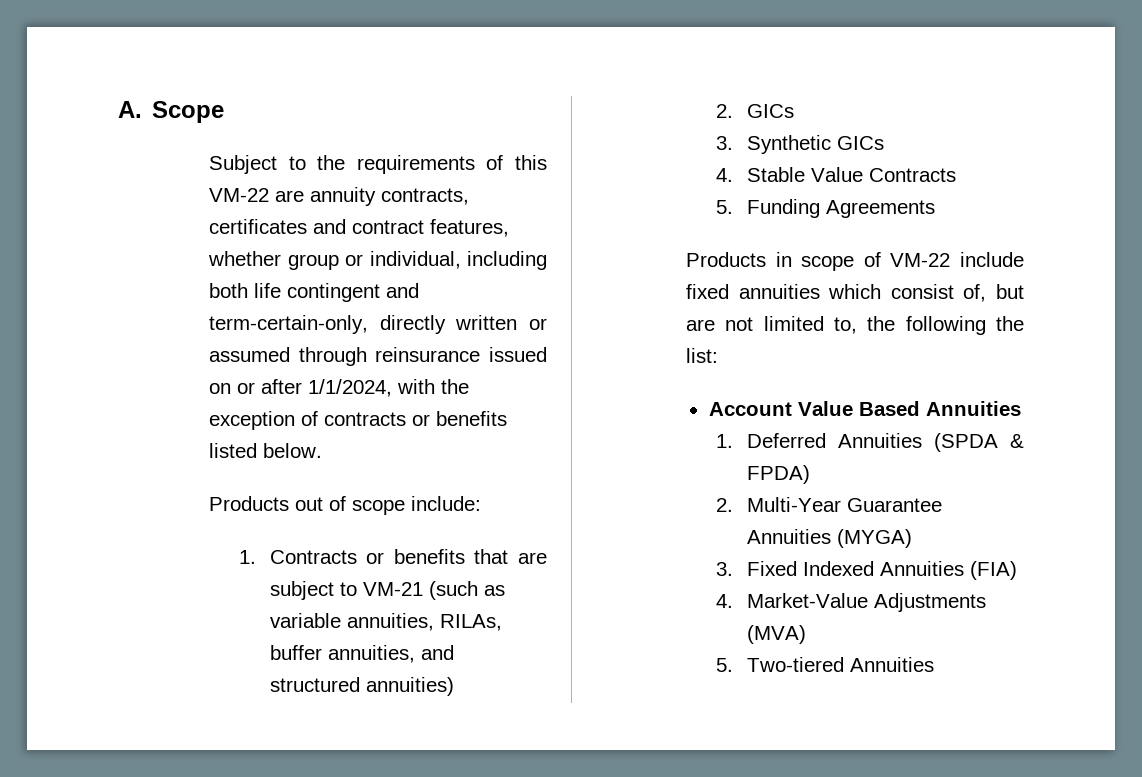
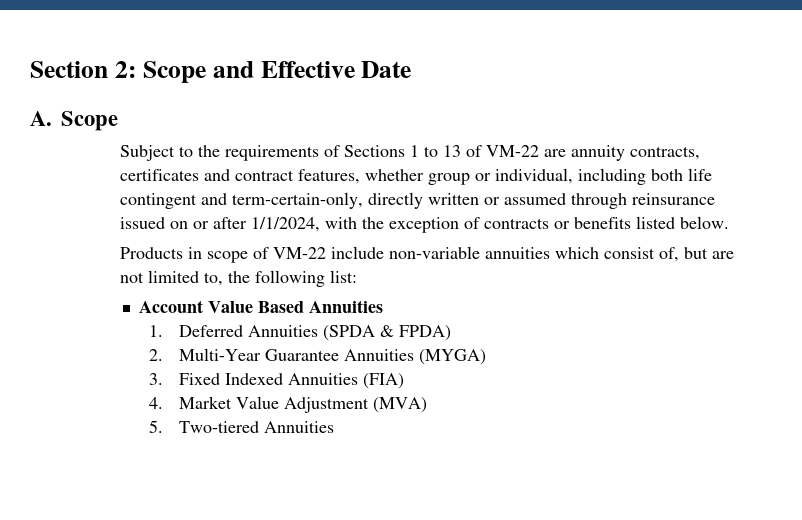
+ Section 2: Scope and Effective Date
- Subject to the requirements of this VM-22 are annuity contracts, certificates and contract features, whether group or individual, including both life contingent and term-certain-only, directly written or assumed through reinsurance issued on or after 1/1/2024, with the exception of contracts or benefits listed below.
+ Subject to the requirements of Sections 1 to 13 of VM-22 are annuity contracts, certificates and contract features, whether group or individual, including both life contingent and term-certain-only, directly written or assumed through reinsurance issued on or after 1/1/2024, with the exception of contracts or benefits listed below.
- Products out of scope include:
- 1. Contracts or benefits that are subject to VM-21 (such as variable annuities, RILAs, buffer annuities, and structured annuities)
- 2. GICs
- 3. Synthetic GICs
- 4. Stable Value Contracts
- 5. Funding Agreements
- Products in scope of VM-22 include fixed annuities which consist of, but are not limited to, the following the list:
+ Products in scope of VM-22 include non-variable annuities which consist of, but are not limited to, the following list:
- 4. Market‐Value Adjustments (MVA)
+ 4. Market Value Adjustment (MVA)

